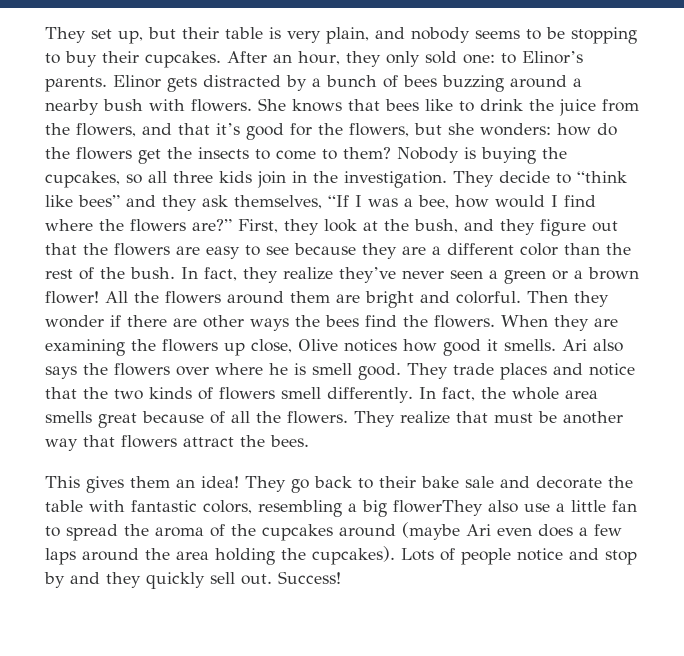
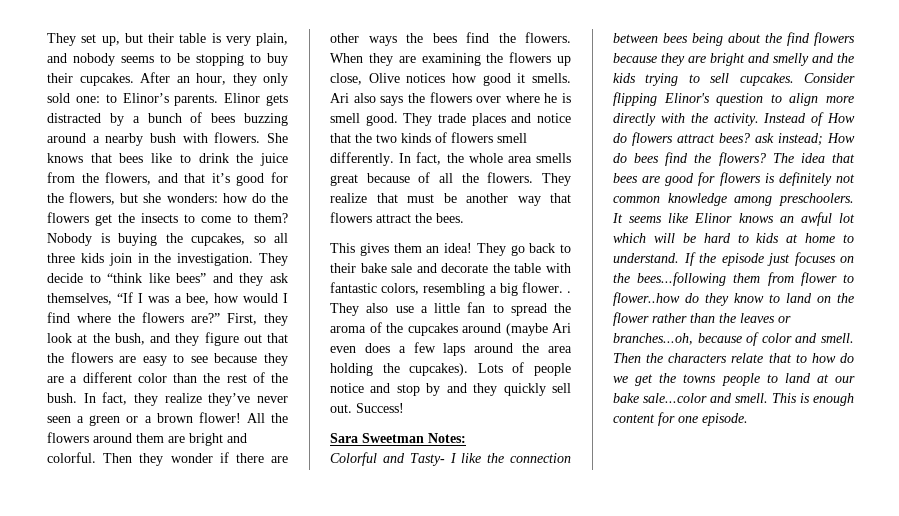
- They go back to their bake sale and decorate the table with fantastic colors, resembling a big flowerThey also use a little fan to spread the aroma of the cupcakes around (maybe Ari even does a few laps around the area holding the cupcakes).
+ They go back to their bake sale and decorate the table with fantastic colors, resembling a big flower. . They also use a little fan to spread the aroma of the cupcakes around (maybe Ari even does a few laps around the area holding the cupcakes).
+ Sara Sweetman Notes:
+ Colorful and Tasty- I like the connection between bees being about the find flowers because they are bright and smelly and the kids trying to sell cupcakes. Consider flipping Elinor's question to align more directly with the activity. Instead of How do flowers attract bees? ask instead; How do bees find the flowers? The idea that bees are good for flowers is definitely not common knowledge among preschoolers. It seems like Elinor knows an awful lot which will be hard to kids at home to understand. If the episode just focuses on the bees...following them from flower to flower..how do they know to land on the flower rather than the leaves or branches...oh, because of color and smell. Then the characters relate that to how do we get the towns people to land at our bake sale...color and smell. This is enough content for one episode.

